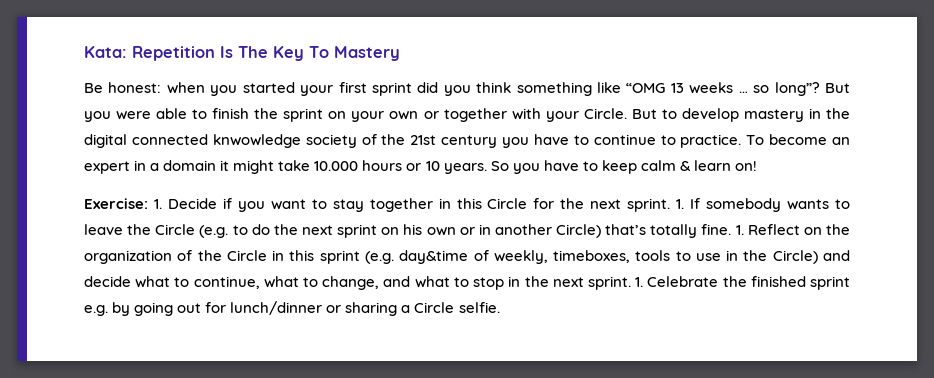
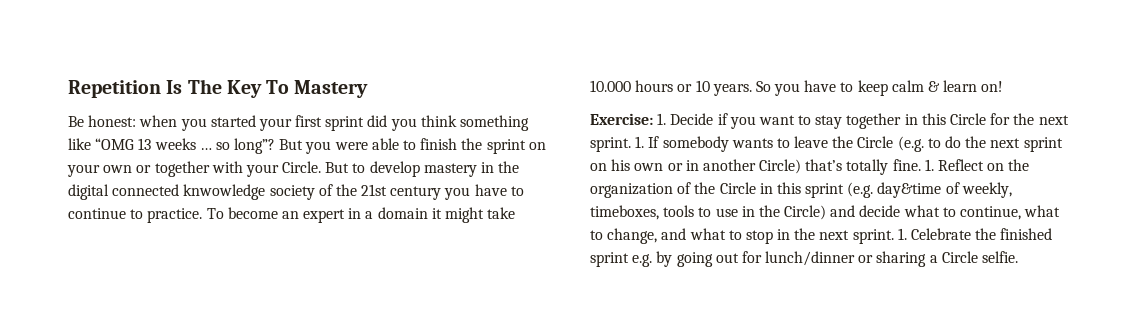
- Kata: Repetition Is The Key To Mastery
+ Repetition Is The Key To Mastery

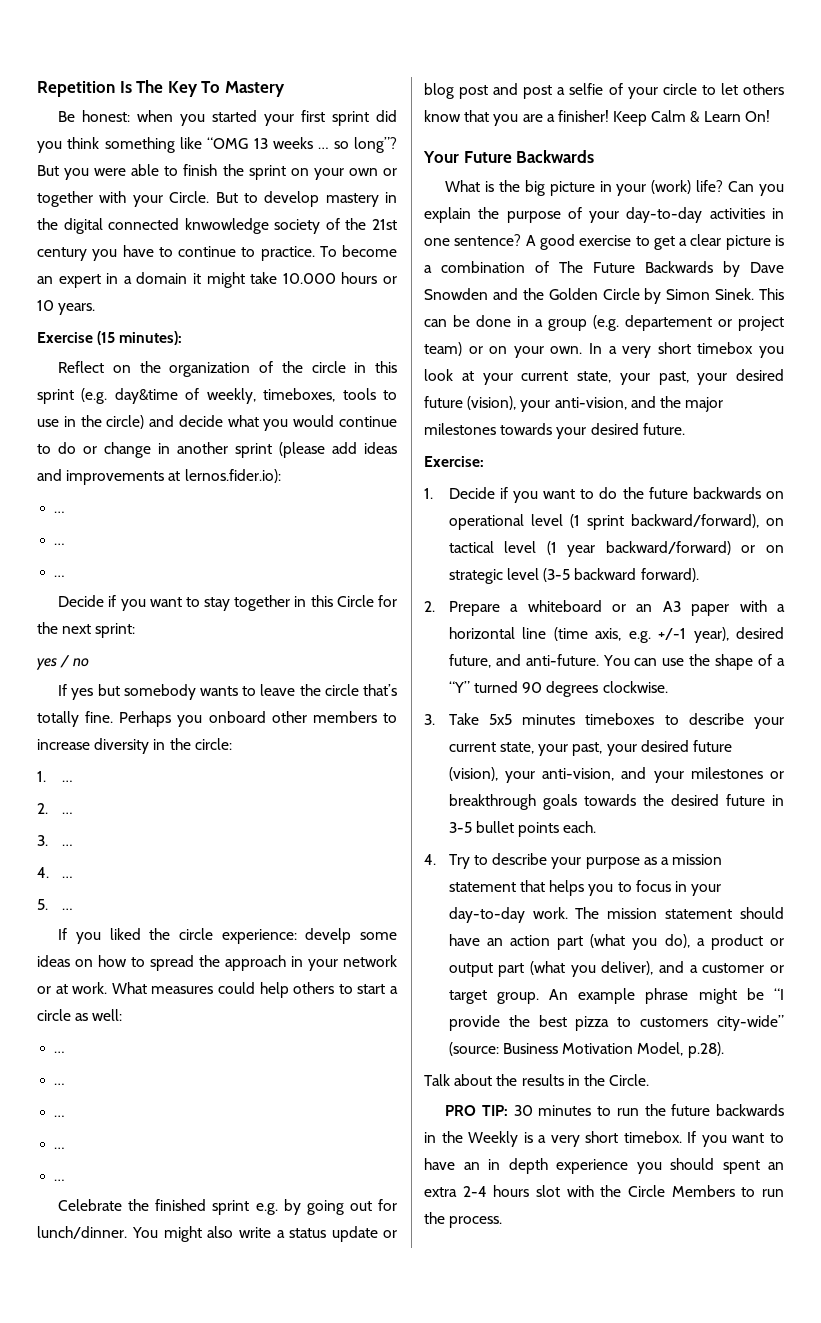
- To become an expert in a domain it might take 10.000 hours or 10 years. So you have to keep calm & learn on!
- Exercise: 1. Decide if you want to stay together in this Circle for the next sprint. 1. If somebody wants to leave the Circle (e.g. to do the next sprint on his own or in another Circle) that’s totally fine. 1. Reflect on the organization of the Circle in this sprint (e.g. day&time of weekly, timeboxes, tools to use in the Circle) and decide what to continue, what to change, and what to stop in the next sprint. 1. Celebrate the finished sprint e.g. by going out for lunch/dinner or sharing a Circle selfie.
+ To become an expert in a domain it might take 10.000 hours or 10 years.
+ Exercise (15 minutes):
+ Reflect on the organization of the circle in this sprint (e.g. day&time of weekly, timeboxes, tools to use in the circle) and decide what you would continue to do or change in another sprint (please add ideas and improvements at lernos.fider.io):
+ …
+ …
+ …
+ Decide if you want to stay together in this Circle for the next sprint:
+ yes / no
+ If yes but somebody wants to leave the circle that’s totally fine. Perhaps you onboard other members to increase diversity in the circle:
+ 1. …
+ 2. …
+ 3. …
+ 4. …
+ 5. …
+ If you liked the circle experience: develp some ideas on how to spread the approach in your network or at work. What measures could help others to start a circle as well:
+ …
+ …
+ …
+ …
+ …
+ Celebrate the finished sprint e.g. by going out for lunch/dinner. You might also write a status update or blog post and post a selfie of your circle to let others know that you are a finisher! Keep Calm & Learn On!
+ Your Future Backwards
+ What is the big picture in your (work) life? Can you explain the purpose of your day-to-day activities in one sentence? A good exercise to get a clear picture is a combination of The Future Backwards by Dave Snowden and the Golden Circle by Simon Sinek. This can be done in a group (e.g. departement or project team) or on your own. In a very short timebox you look at your current state, your past, your desired future (vision), your anti-vision, and the major milestones towards your desired future.
+ Exercise:
+ 1. Decide if you want to do the future backwards on operational level (1 sprint backward/forward), on tactical level (1 year backward/forward) or on strategic level (3-5 backward forward).
+ 2. Prepare a whiteboard or an A3 paper with a horizontal line (time axis, e.g. +/-1 year), desired future, and anti-future. You can use the shape of a “Y” turned 90 degrees clockwise.
+ 3. Take 5x5 minutes timeboxes to describe your current state, your past, your desired future (vision), your anti-vision, and your milestones or breakthrough goals towards the desired future in 3-5 bullet points each.
+ 4. Try to describe your purpose as a mission statement that helps you to focus in your day-to-day work. The mission statement should have an action part (what you do), a product or output part (what you deliver), and a customer or target group. An example phrase might be “I provide the best pizza to customers city-wide” (source: Business Motivation Model, p.28).
+ Talk about the results in the Circle.
+ PRO TIP: 30 minutes to run the future backwards in the Weekly is a very short timebox. If you want to have an in depth experience you should spent an extra 2-4 hours slot with the Circle Members to run the process.

